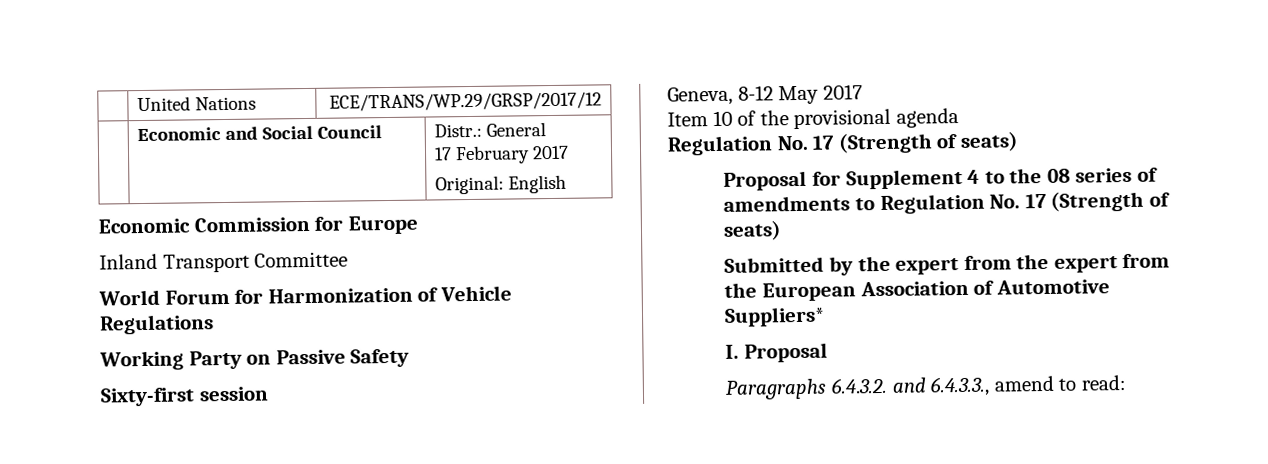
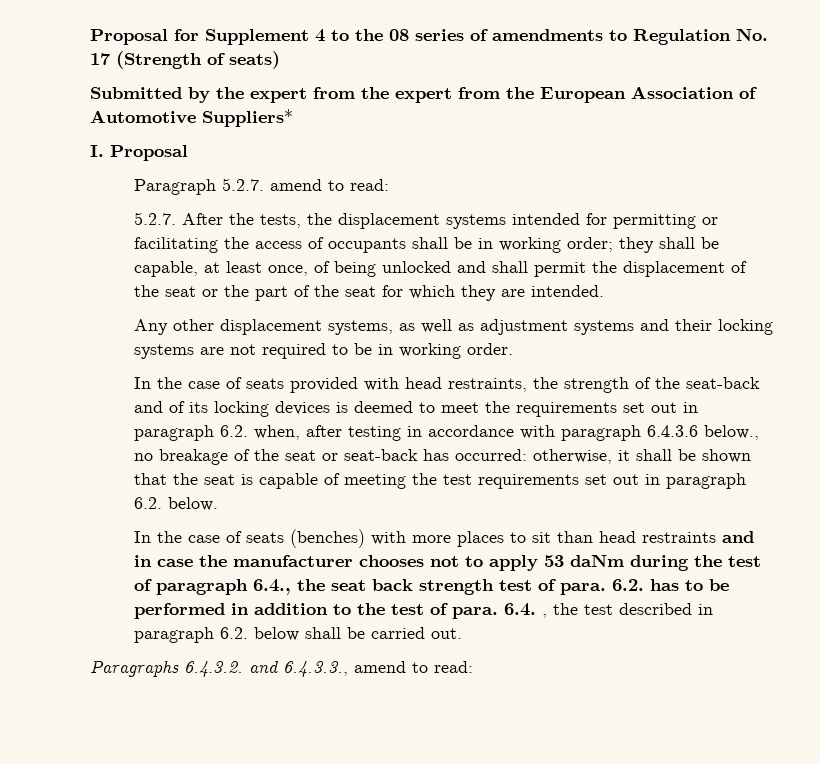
- | United Nations | ECE/TRANS/WP.29/GRSP/2017/12
- | Economic and Social Council | Distr.: General
- 17 February 2017
- Original: English
- Economic Commission for Europe
- Inland Transport Committee
- World Forum for Harmonization of Vehicle Regulations
- Working Party on Passive Safety
- Sixty-first session
- Geneva, 8-12 May 2017
- Item 10 of the provisional agenda
- Regulation No. 17 (Strength of seats)
+ Paragraph 5.2.7. amend to read:
+ 5.2.7. After the tests, the displacement systems intended for permitting or facilitating the access of occupants shall be in working order; they shall be capable, at least once, of being unlocked and shall permit the displacement of the seat or the part of the seat for which they are intended.
+ Any other displacement systems, as well as adjustment systems and their locking systems are not required to be in working order.
+ In the case of seats provided with head restraints, the strength of the seat-back and of its locking devices is deemed to meet the requirements set out in paragraph 6.2. when, after testing in accordance with paragraph 6.4.3.6 below., no breakage of the seat or seat-back has occurred: otherwise, it shall be shown that the seat is capable of meeting the test requirements set out in paragraph 6.2. below.
+ In the case of seats (benches) with more places to sit than head restraints and in case the manufacturer chooses not to apply 53 daNm during the test of paragraph 6.4., the seat back strength test of para. 6.2. has to be performed in addition to the test of para. 6.4. , the test described in paragraph 6.2. below shall be carried out.

